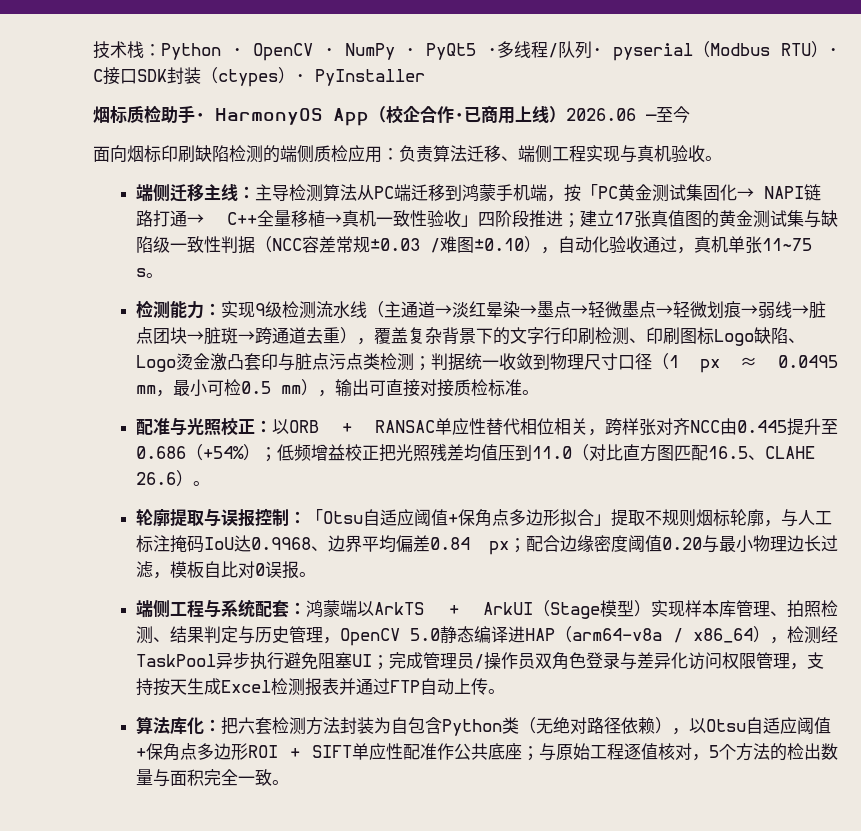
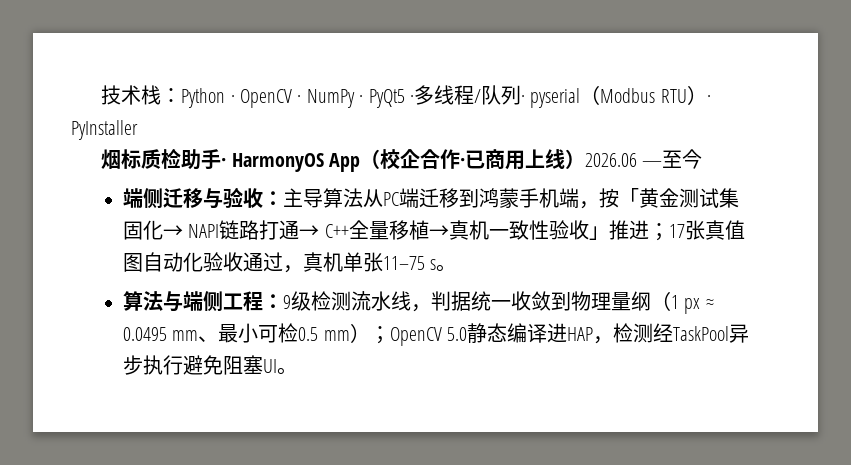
- 技术栈：Python · OpenCV · NumPy · PyQt5 ·多线程/队列· pyserial（Modbus RTU）· C接口SDK封装（ctypes）· PyInstaller
+ 技术栈：Python · OpenCV · NumPy · PyQt5 ·多线程/队列· pyserial（Modbus RTU）· PyInstaller
- 面向烟标印刷缺陷检测的端侧质检应用：负责算法迁移、端侧工程实现与真机验收。
- 端侧迁移主线：主导检测算法从PC端迁移到鸿蒙手机端，按「PC黄金测试集固化→ NAPI链路打通→ C++全量移植→真机一致性验收」四阶段推进；建立17张真值图的黄金测试集与缺陷级一致性判据（NCC容差常规±0.03 /难图±0.10），自动化验收通过，真机单张11~75 s。
+ 端侧迁移与验收：主导算法从PC端迁移到鸿蒙手机端，按「黄金测试集固化→ NAPI链路打通→ C++全量移植→真机一致性验收」推进；17张真值图自动化验收通过，真机单张11–75 s。
- 检测能力：实现9级检测流水线（主通道→淡红晕染→墨点→轻微墨点→轻微划痕→弱线→脏点团块→脏斑→跨通道去重），覆盖复杂背景下的文字行印刷检测、印刷图标Logo缺陷、Logo烫金激凸套印与脏点污点类检测；判据统一收敛到物理尺寸口径（1 px ≈ 0.0495 mm，最小可检0.5 mm），输出可直接对接质检标准。
- 配准与光照校正：以ORB + RANSAC单应性替代相位相关，跨样张对齐NCC由0.445提升至0.686（+54%）；低频增益校正把光照残差均值压到11.0（对比直方图匹配16.5、CLAHE 26.6）。
- 轮廓提取与误报控制：「Otsu自适应阈值+保角点多边形拟合」提取不规则烟标轮廓，与人工标注掩码IoU达0.9968、边界平均偏差0.84 px；配合边缘密度阈值0.20与最小物理边长过滤，模板自比对0误报。
- 端侧工程与系统配套：鸿蒙端以ArkTS + ArkUI（Stage模型）实现样本库管理、拍照检测、结果判定与历史管理，OpenCV 5.0静态编译进HAP（arm64-v8a / x86_64），检测经TaskPool异步执行避免阻塞UI；完成管理员/操作员双角色登录与差异化访问权限管理，支持按天生成Excel检测报表并通过FTP自动上传。
- 算法库化：把六套检测方法封装为自包含Python类（无绝对路径依赖），以Otsu自适应阈值+保角点多边形ROI + SIFT单应性配准作公共底座；与原始工程逐值核对，5个方法的检出数量与面积完全一致。
+ 算法与端侧工程：9级检测流水线，判据统一收敛到物理量纲（1 px ≈ 0.0495 mm、最小可检0.5 mm）；OpenCV 5.0静态编译进HAP，检测经TaskPool异步执行避免阻塞UI。

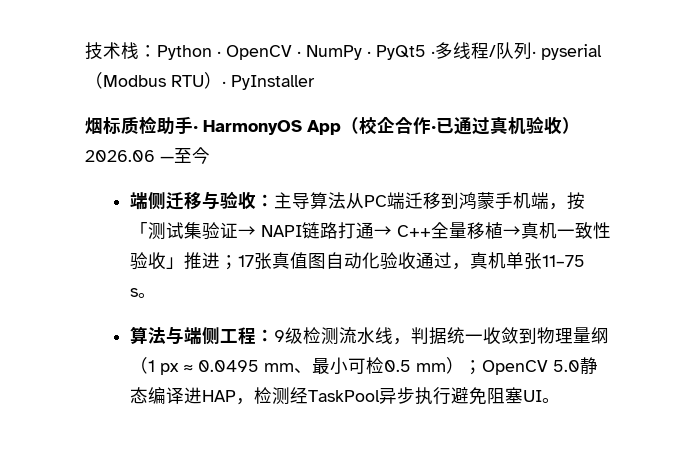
- 烟标质检助手· HarmonyOS App（校企合作·已商用上线）2026.06 —至今
+ 烟标质检助手· HarmonyOS App（校企合作·已通过真机验收）2026.06 —至今
- 端侧迁移与验收：主导算法从PC端迁移到鸿蒙手机端，按「黄金测试集固化→ NAPI链路打通→ C++全量移植→真机一致性验收」推进；17张真值图自动化验收通过，真机单张11–75 s。
+ 端侧迁移与验收：主导算法从PC端迁移到鸿蒙手机端，按「测试集验证→ NAPI链路打通→ C++全量移植→真机一致性验收」推进；17张真值图自动化验收通过，真机单张11–75 s。

